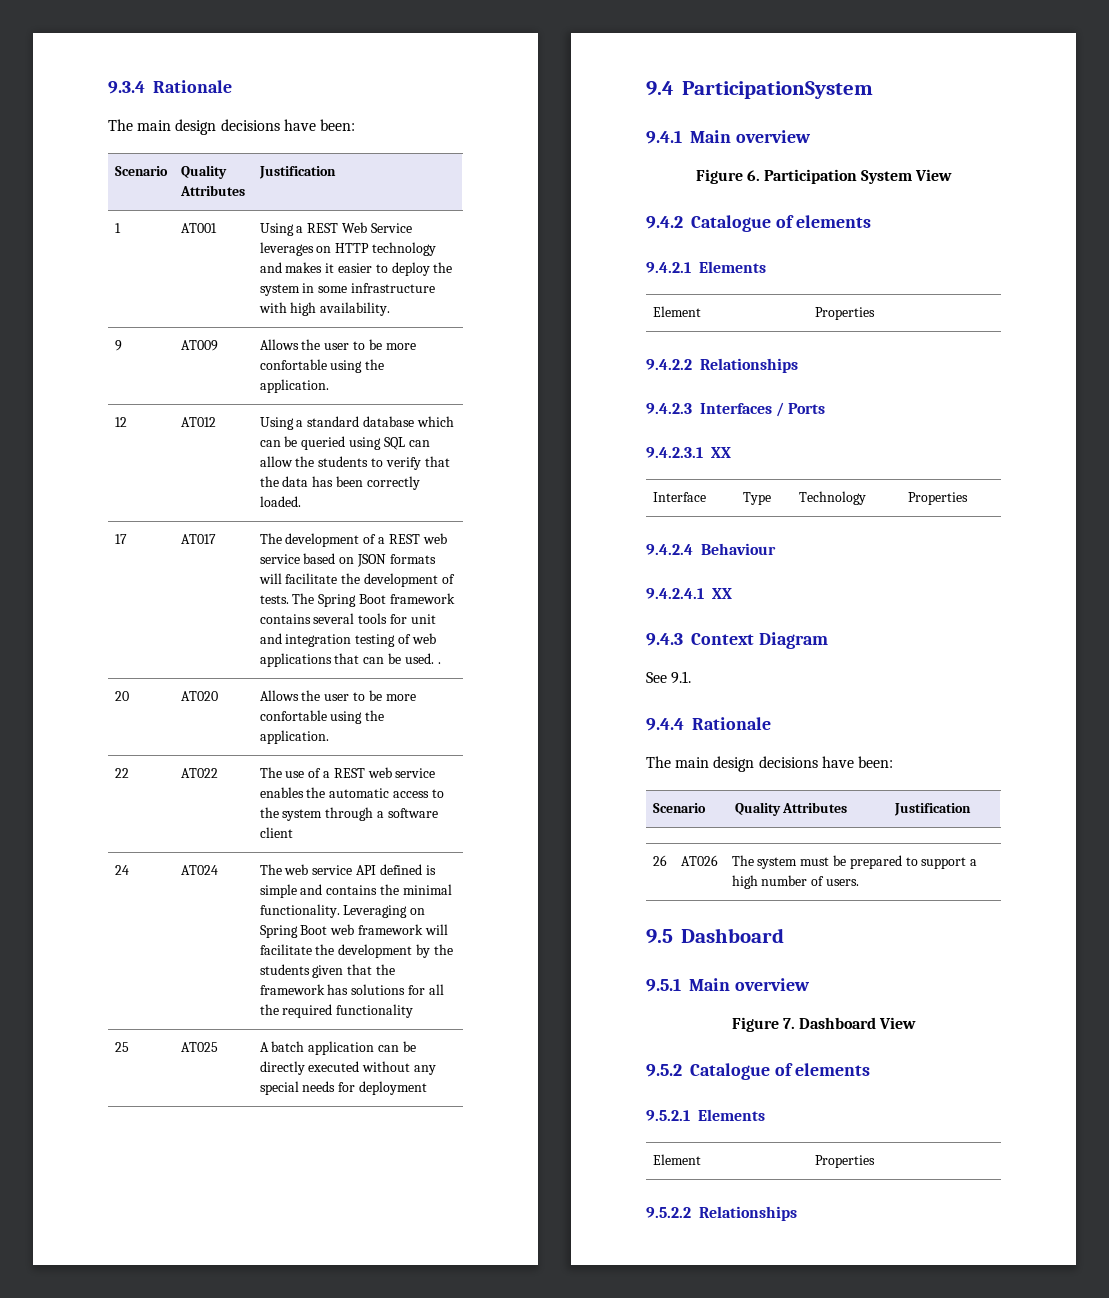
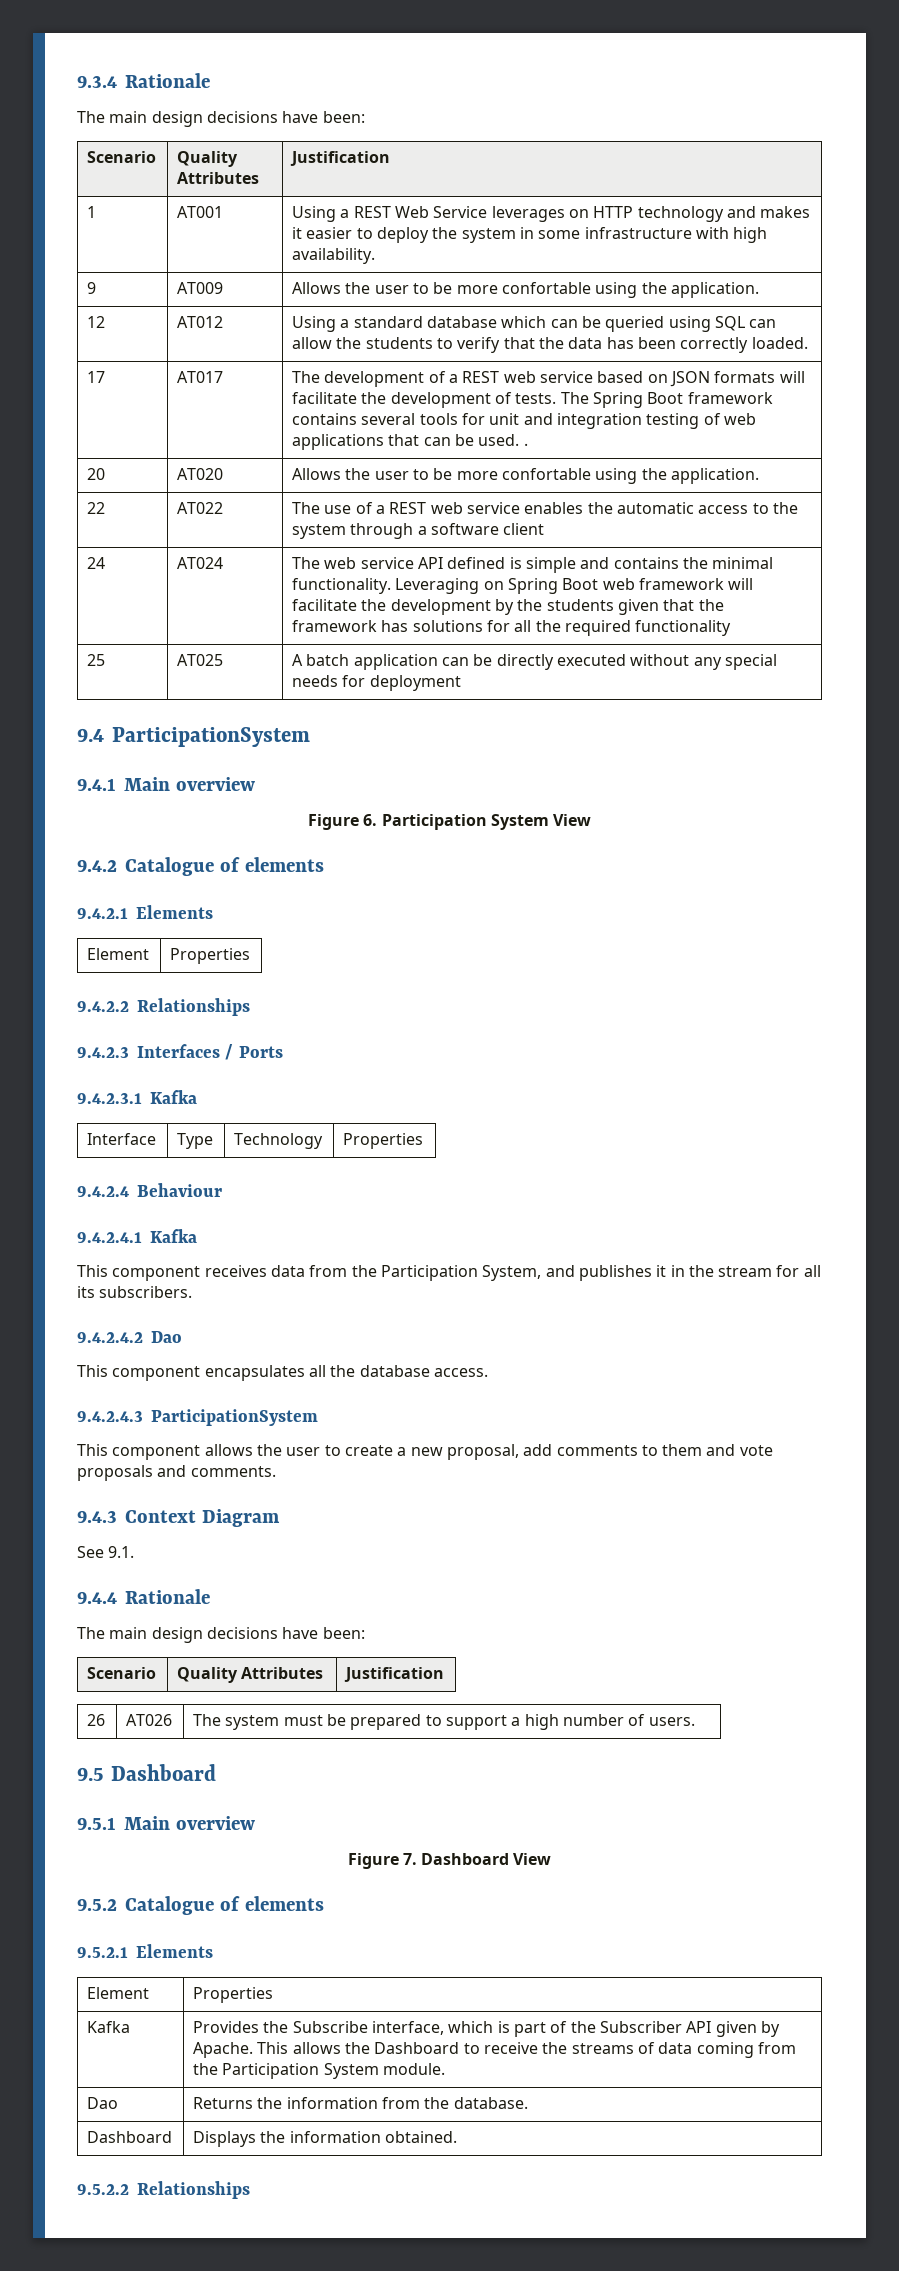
- 9.4.2.3.1 XX
+ 9.4.2.3.1 Kafka
- 9.4.2.4.1 XX
+ 9.4.2.4.1 Kafka
+ This component receives data from the Participation System, and publishes it in the stream for all its subscribers.
+ 9.4.2.4.2 Dao
+ This component encapsulates all the database access.
+ 9.4.2.4.3 ParticipationSystem
+ This component allows the user to create a new proposal, add comments to them and vote proposals and comments.
+ Kafka | Provides the Subscribe interface, which is part of the Subscriber API given by Apache. This allows the Dashboard to receive the streams of data coming from the Participation System module.
+ Dao | Returns the information from the database.
+ Dashboard | Displays the information obtained.

